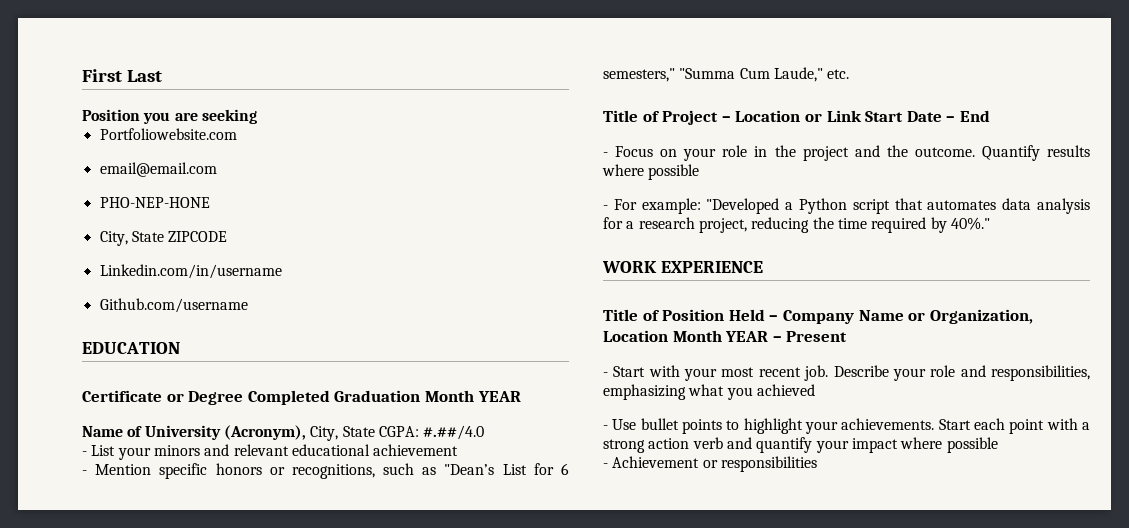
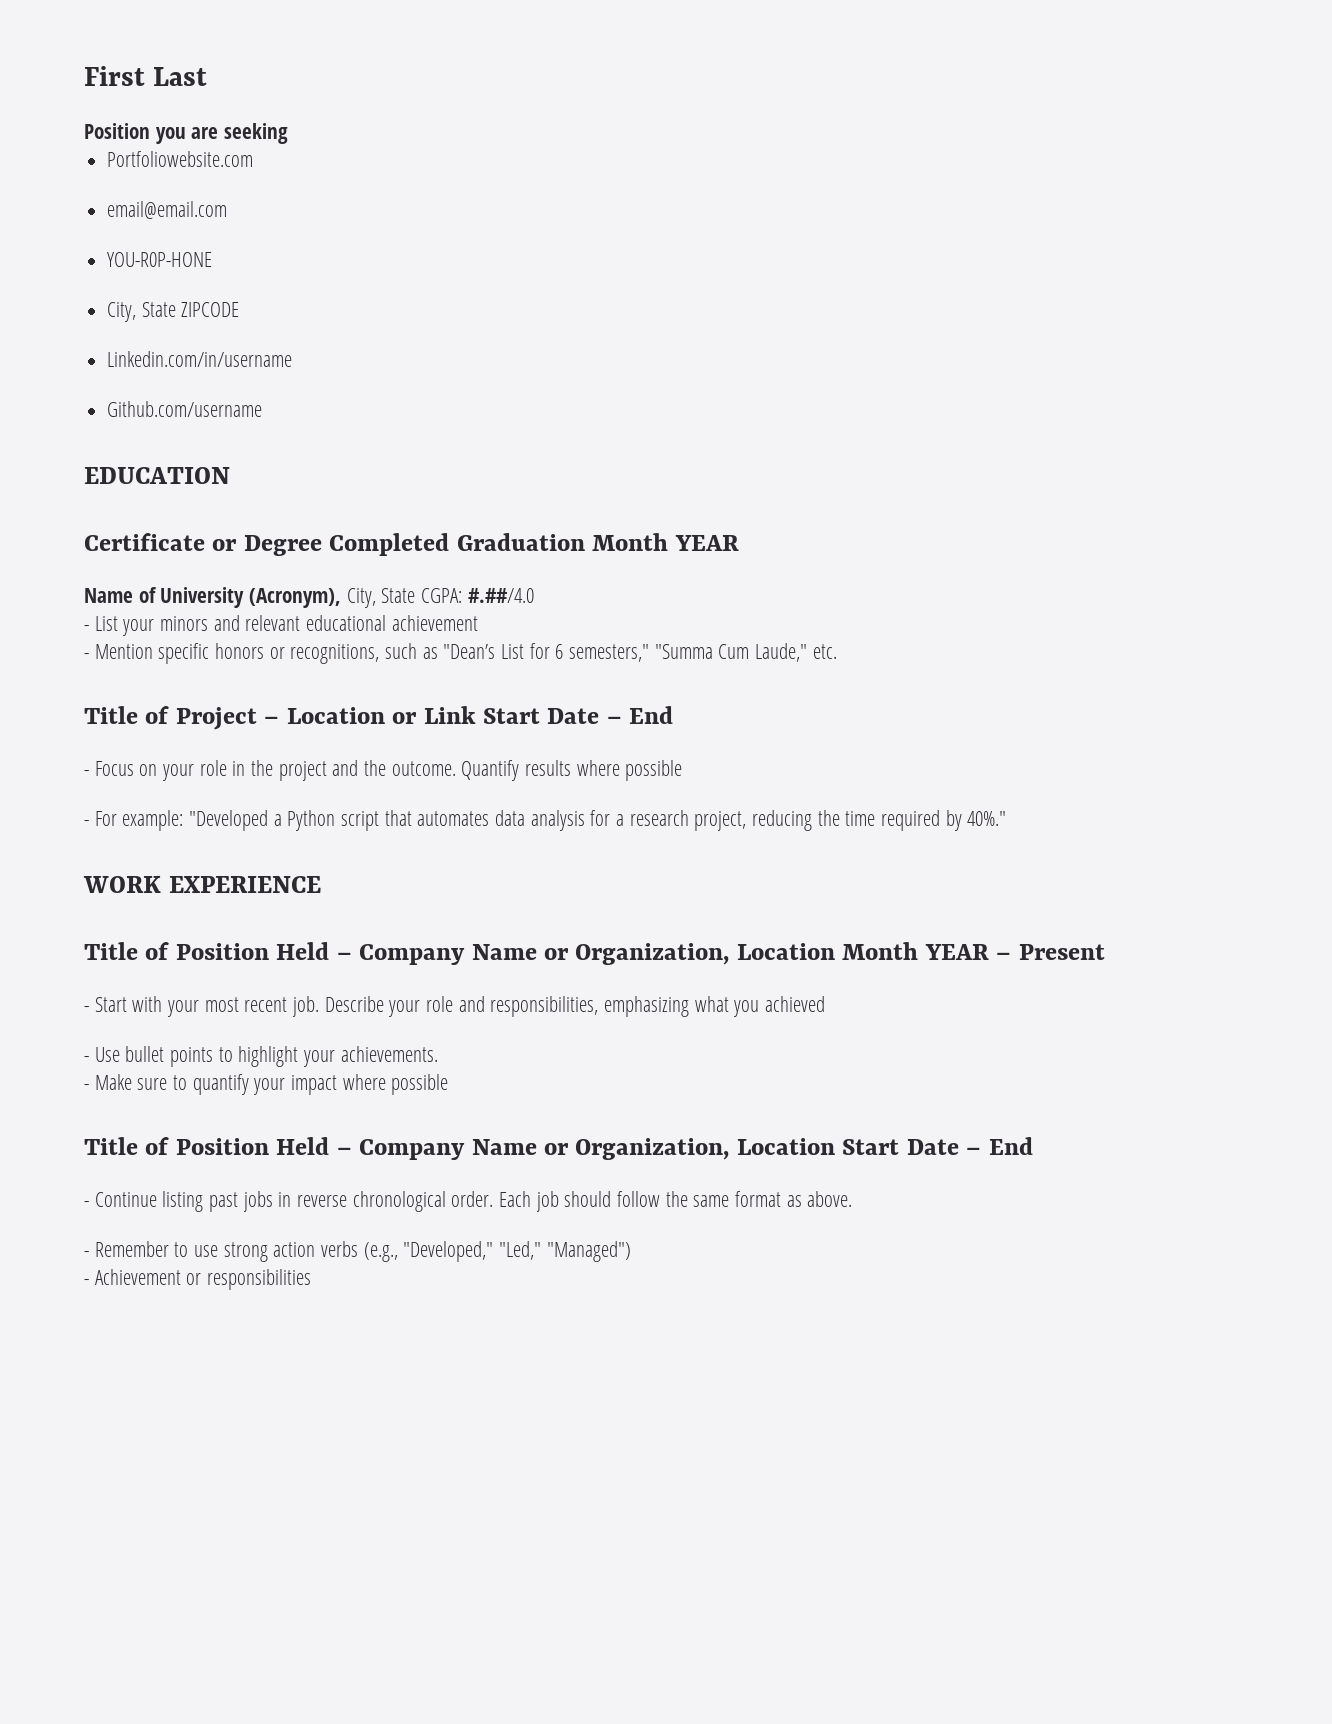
- PHO-NEP-HONE
+ YOU-R0P-HONE
- - Use bullet points to highlight your achievements. Start each point with a strong action verb and quantify your impact where possible
+ - Use bullet points to highlight your achievements.
+ - Make sure to quantify your impact where possible
+ Title of Position Held – Company Name or Organization, Location Start Date – End
+ - Continue listing past jobs in reverse chronological order. Each job should follow the same format as above.
+ - Remember to use strong action verbs (e.g., "Developed," "Led," "Managed")

